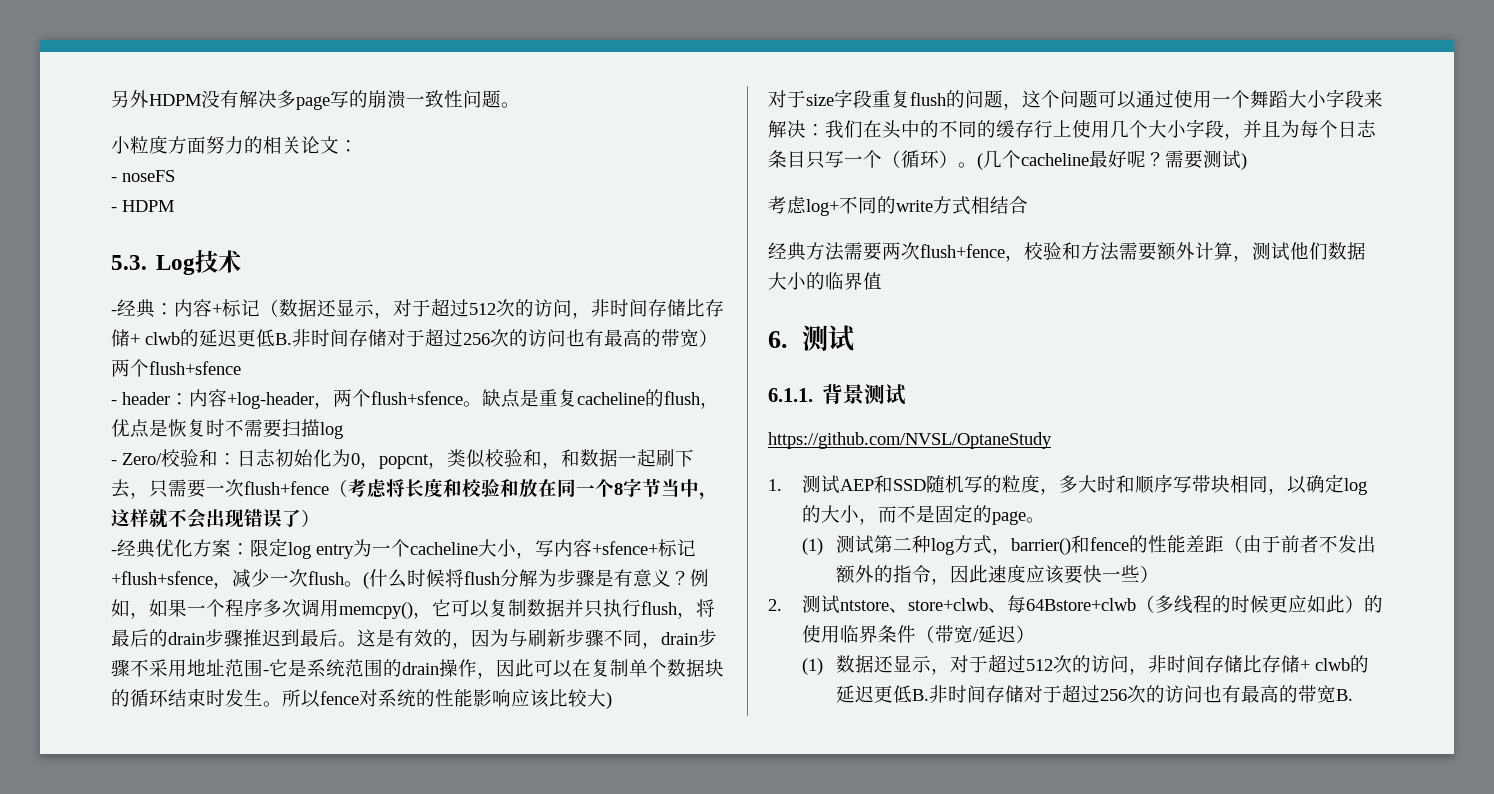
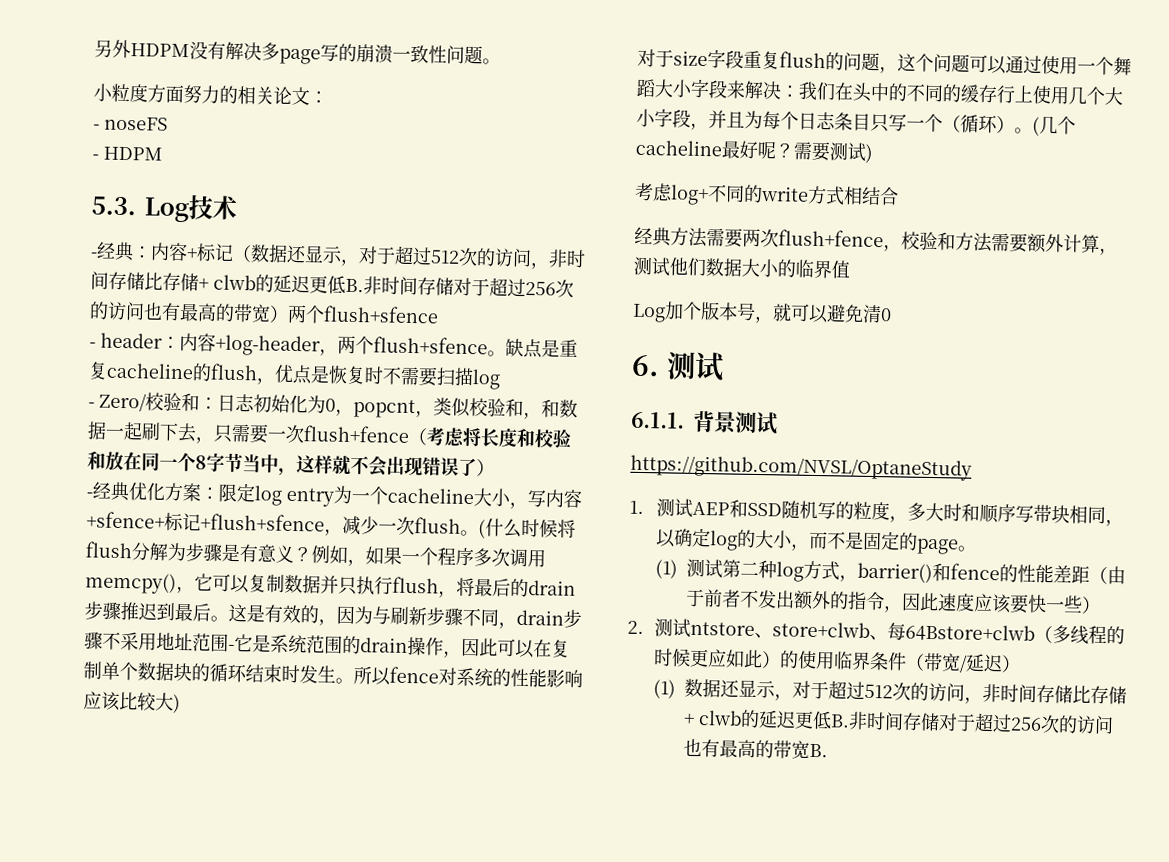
+ Log加个版本号，就可以避免清0

